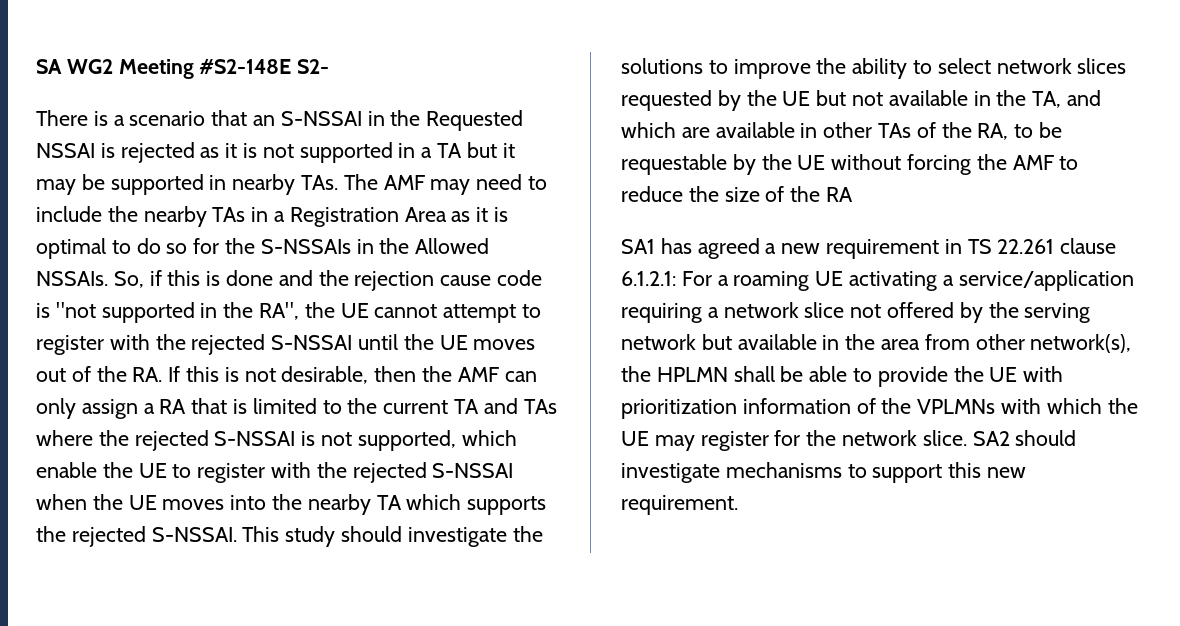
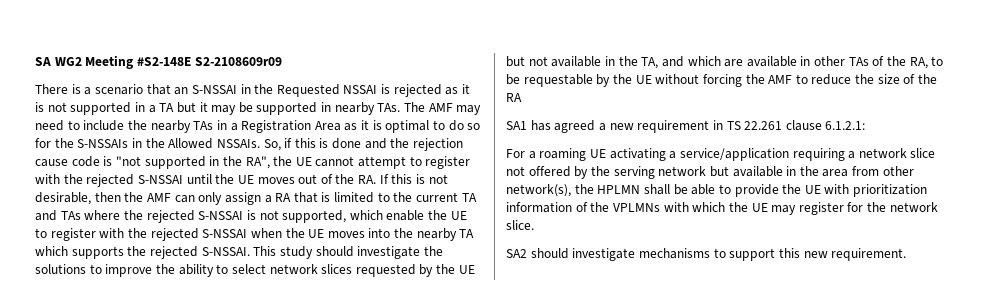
- SA WG2 Meeting #S2-148E S2-
+ SA WG2 Meeting #S2-148E S2-2108609r09
- SA1 has agreed a new requirement in TS 22.261 clause 6.1.2.1: For a roaming UE activating a service/application requiring a network slice not offered by the serving network but available in the area from other network(s), the HPLMN shall be able to provide the UE with prioritization information of the VPLMNs with which the UE may register for the network slice. SA2 should investigate mechanisms to support this new requirement.
+ SA1 has agreed a new requirement in TS 22.261 clause 6.1.2.1:
+ For a roaming UE activating a service/application requiring a network slice not offered by the serving network but available in the area from other network(s), the HPLMN shall be able to provide the UE with prioritization information of the VPLMNs with which the UE may register for the network slice.
+ SA2 should investigate mechanisms to support this new requirement.

